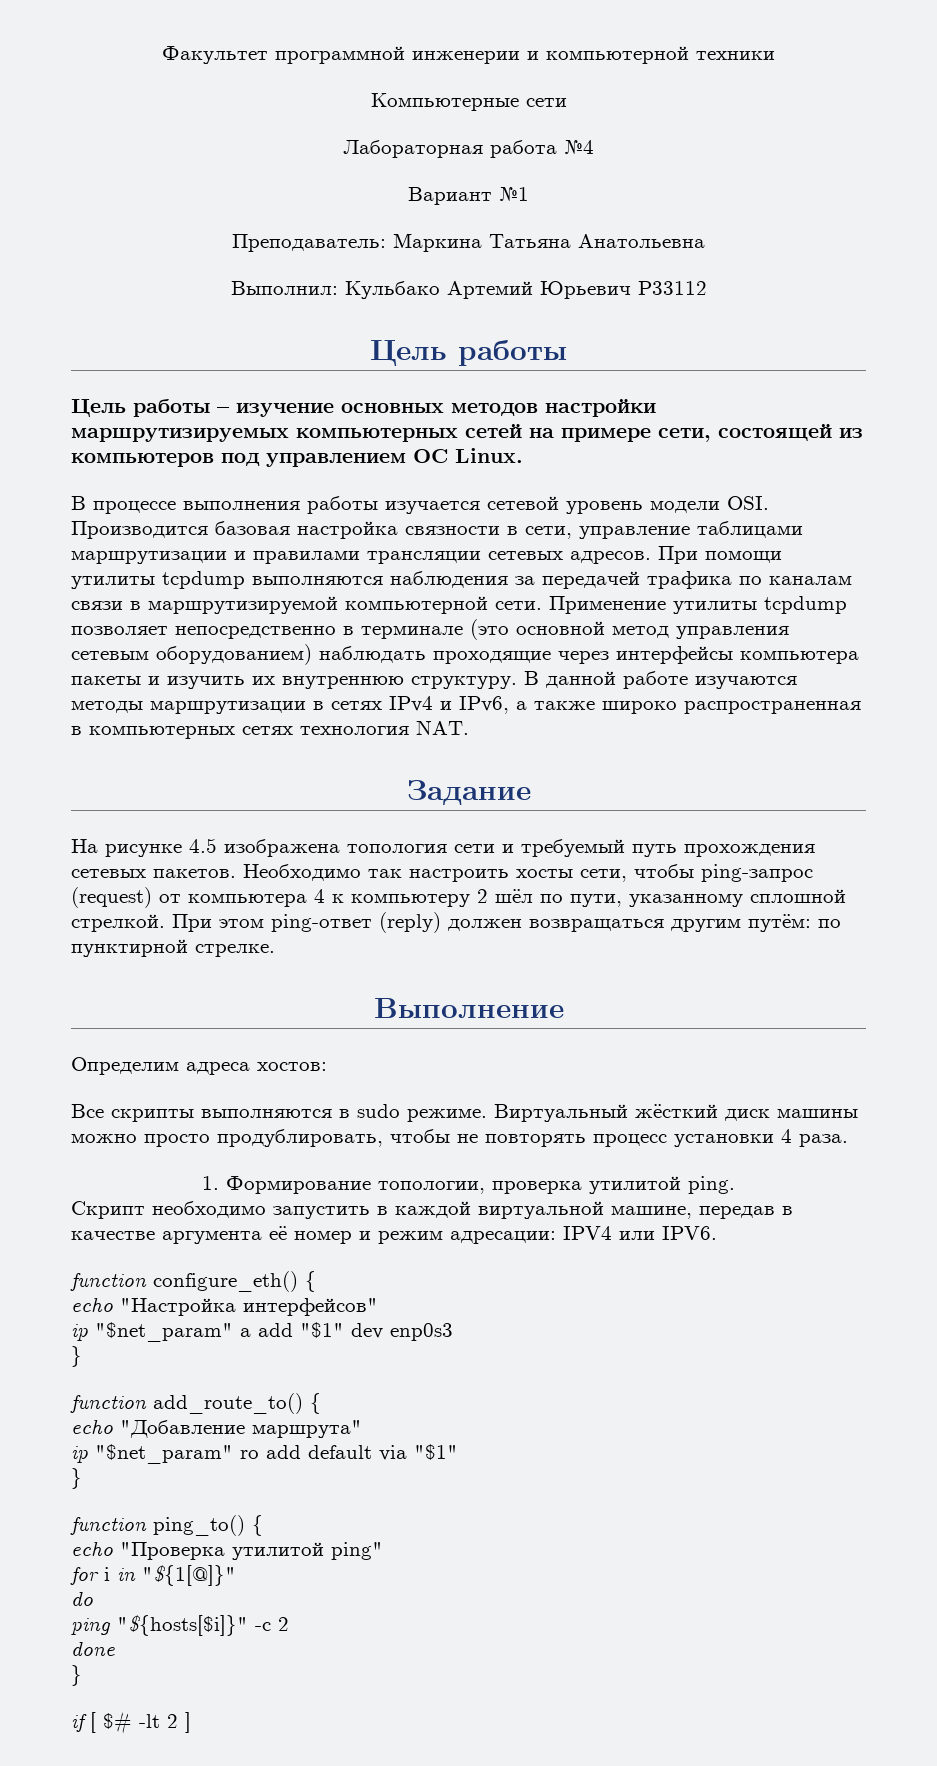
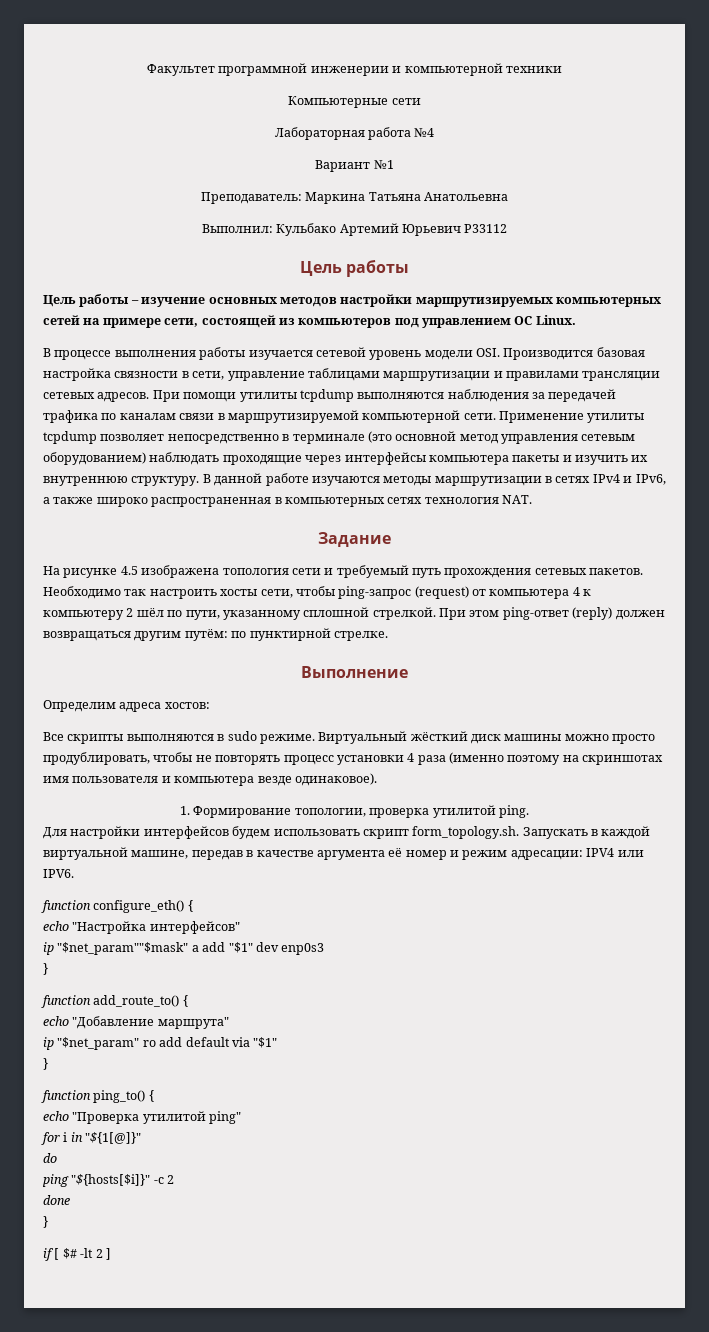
- Виртуальный жёсткий диск машины можно просто продублировать, чтобы не повторять процесс установки 4 раза.
+ Виртуальный жёсткий диск машины можно просто продублировать, чтобы не повторять процесс установки 4 раза (именно поэтому на скриншотах имя пользователя и компьютера везде одинаковое).
- Скрипт необходимо запустить в каждой виртуальной машине, передав в качестве аргумента её номер и режим адресации: IPV4 или IPV6.
+ Для настройки интерфейсов будем использовать скрипт form_topology.sh. Запускать в каждой виртуальной машине, передав в качестве аргумента её номер и режим адресации: IPV4 или IPV6.
- ip "$net_param" a add "$1" dev enp0s3
+ ip "$net_param""$mask" a add "$1" dev enp0s3

